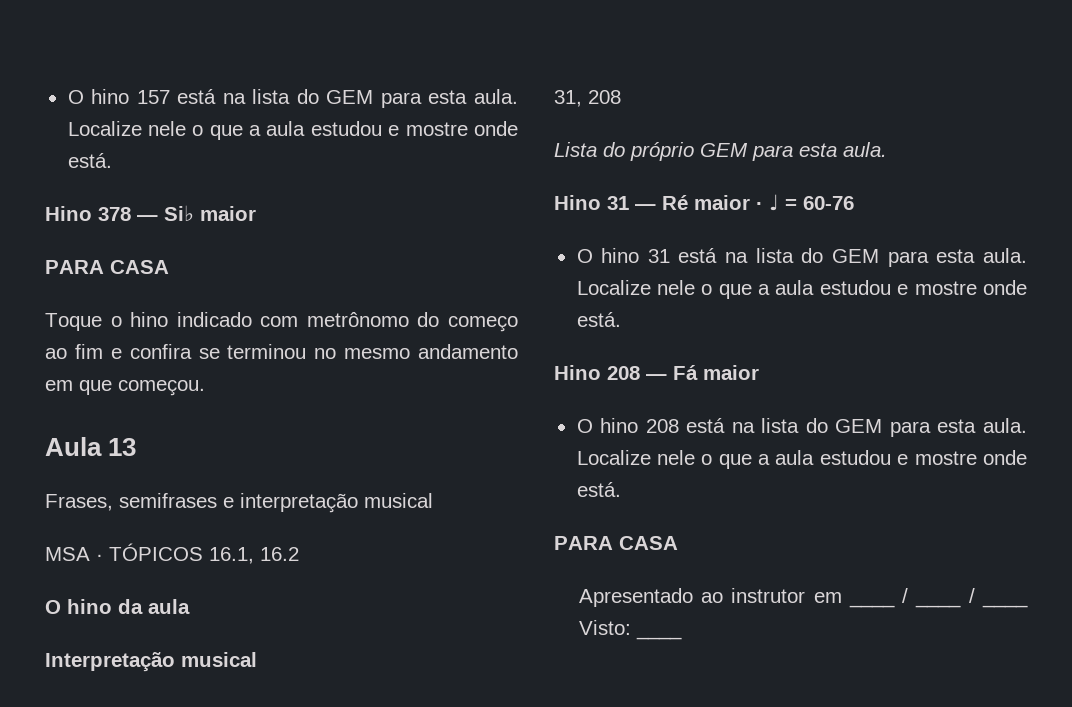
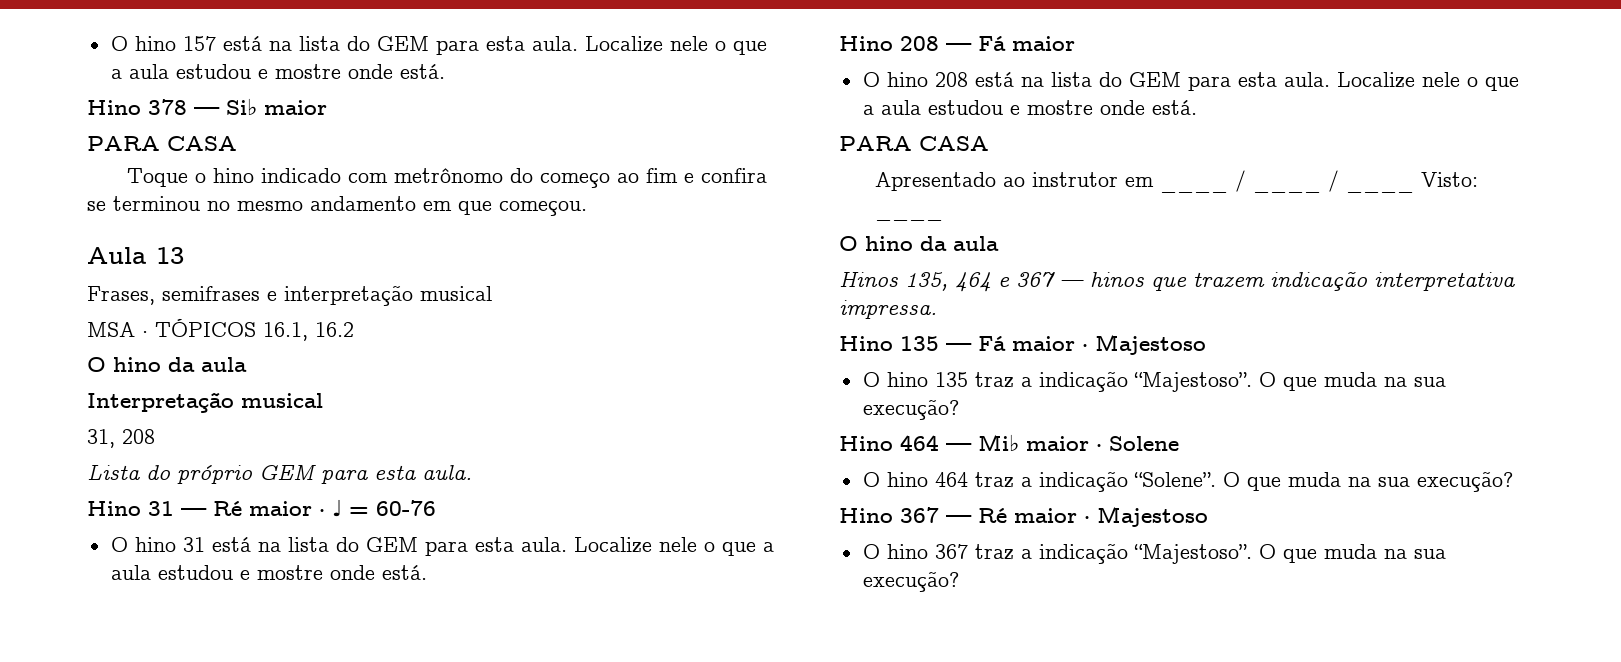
  Apresentado ao instrutor em ____ / ____ / ____ Visto: ____
+ O hino da aula
+ Hinos 135, 464 e 367 — hinos que trazem indicação interpretativa impressa.
+ Hino 135 — Fá maior · Majestoso
+ O hino 135 traz a indicação “Majestoso”. O que muda na sua execução?
+ Hino 464 — Mi♭ maior · Solene
+ O hino 464 traz a indicação “Solene”. O que muda na sua execução?
+ Hino 367 — Ré maior · Majestoso
+ O hino 367 traz a indicação “Majestoso”. O que muda na sua execução?

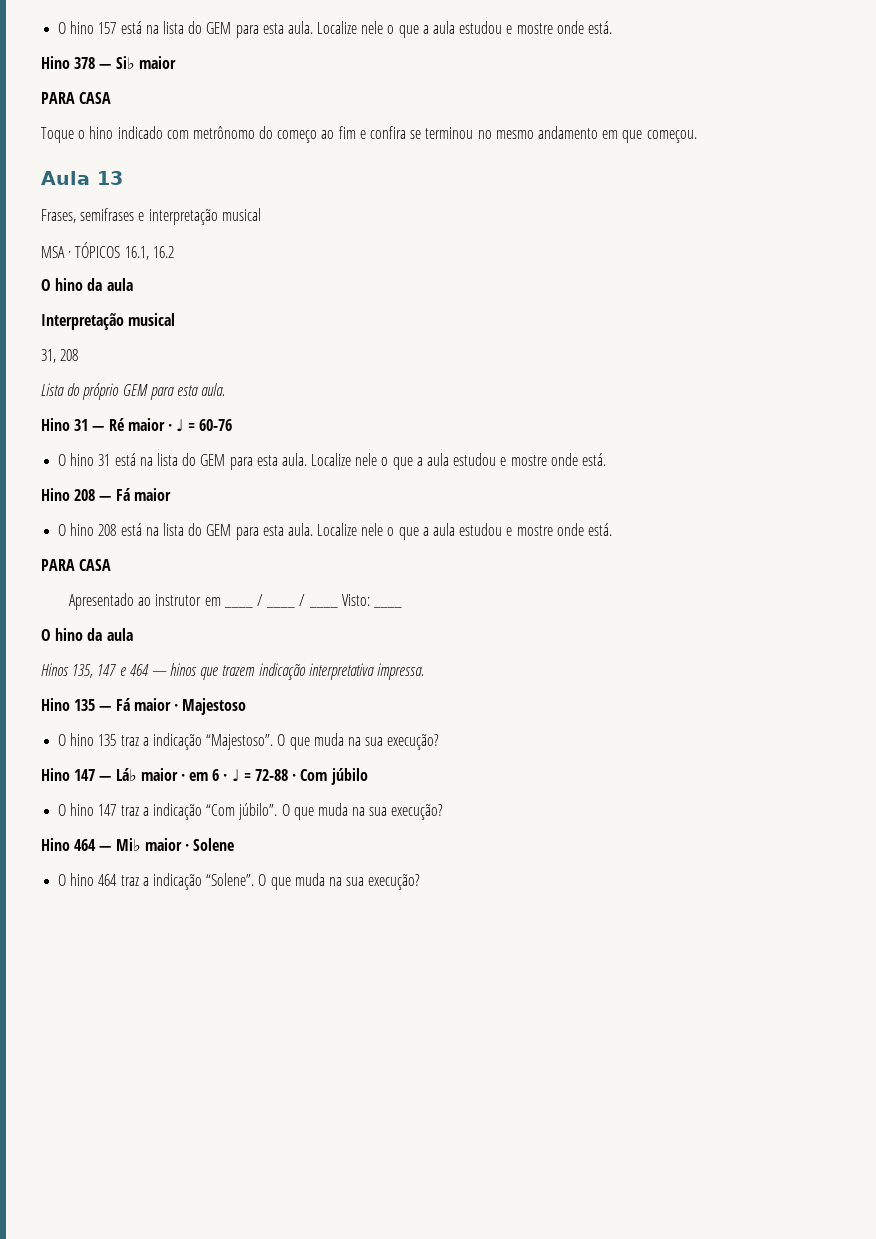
- Hinos 135, 464 e 367 — hinos que trazem indicação interpretativa impressa.
+ Hinos 135, 147 e 464 — hinos que trazem indicação interpretativa impressa.
+ Hino 147 — Lá♭ maior · em 6 · ♩ = 72-88 · Com júbilo
+ O hino 147 traz a indicação “Com júbilo”. O que muda na sua execução?
- Hino 367 — Ré maior · Majestoso
- O hino 367 traz a indicação “Majestoso”. O que muda na sua execução?

